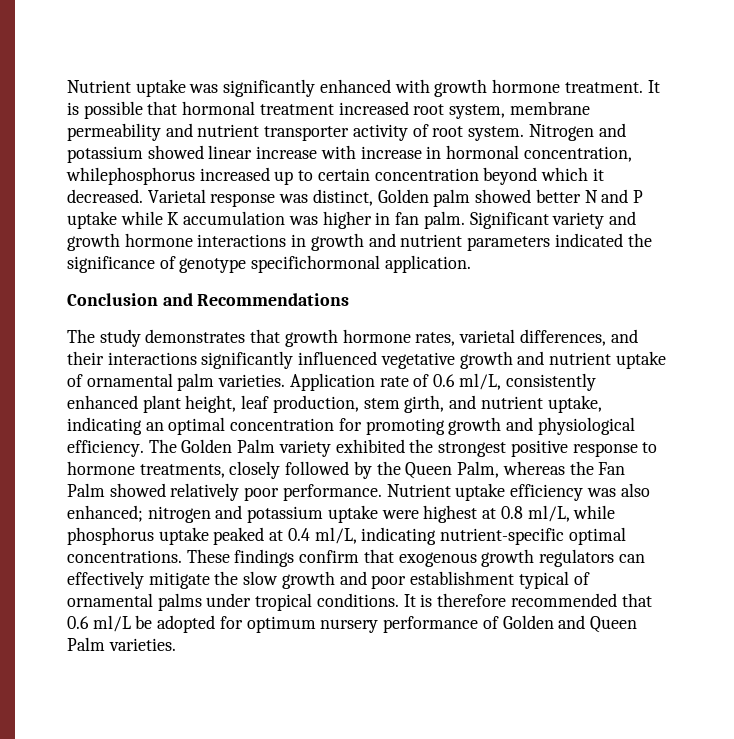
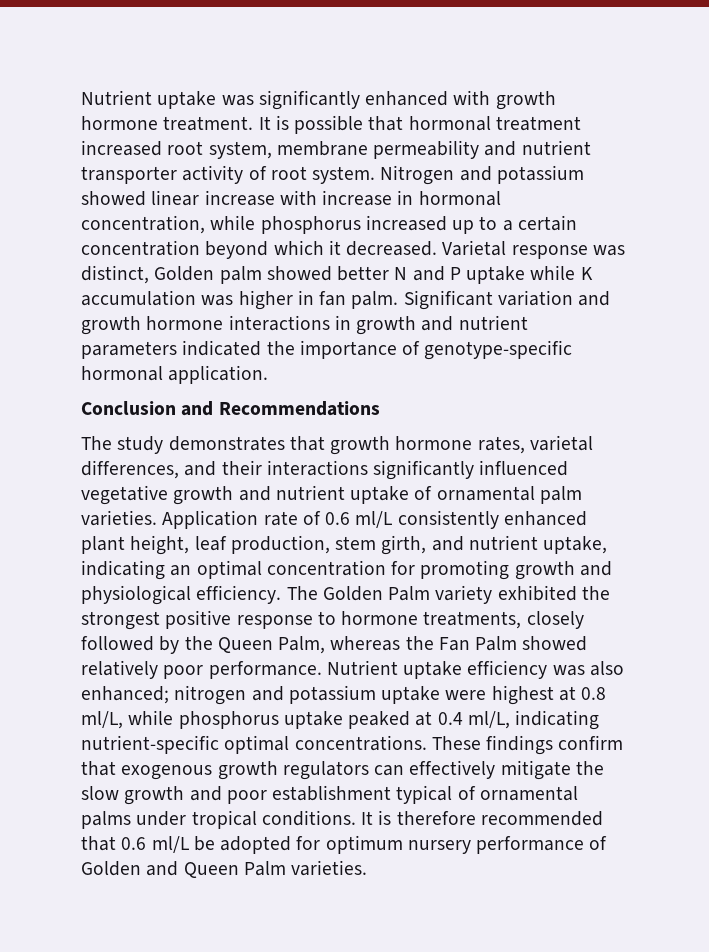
- Nitrogen and potassium showed linear increase with increase in hormonal concentration, whilephosphorus increased up to certain concentration beyond which it decreased.
+ Nitrogen and potassium showed linear increase with increase in hormonal concentration, while phosphorus increased up to a certain concentration beyond which it decreased.
- Significant variety and growth hormone interactions in growth and nutrient parameters indicated the significance of genotype specifichormonal application.
+ Significant variation and growth hormone interactions in growth and nutrient parameters indicated the importance of genotype-specific hormonal application.
- Application rate of 0.6 ml/L, consistently enhanced plant height, leaf production, stem girth, and nutrient uptake, indicating an optimal concentration for promoting growth and physiological efficiency.
+ Application rate of 0.6 ml/L consistently enhanced plant height, leaf production, stem girth, and nutrient uptake, indicating an optimal concentration for promoting growth and physiological efficiency.

